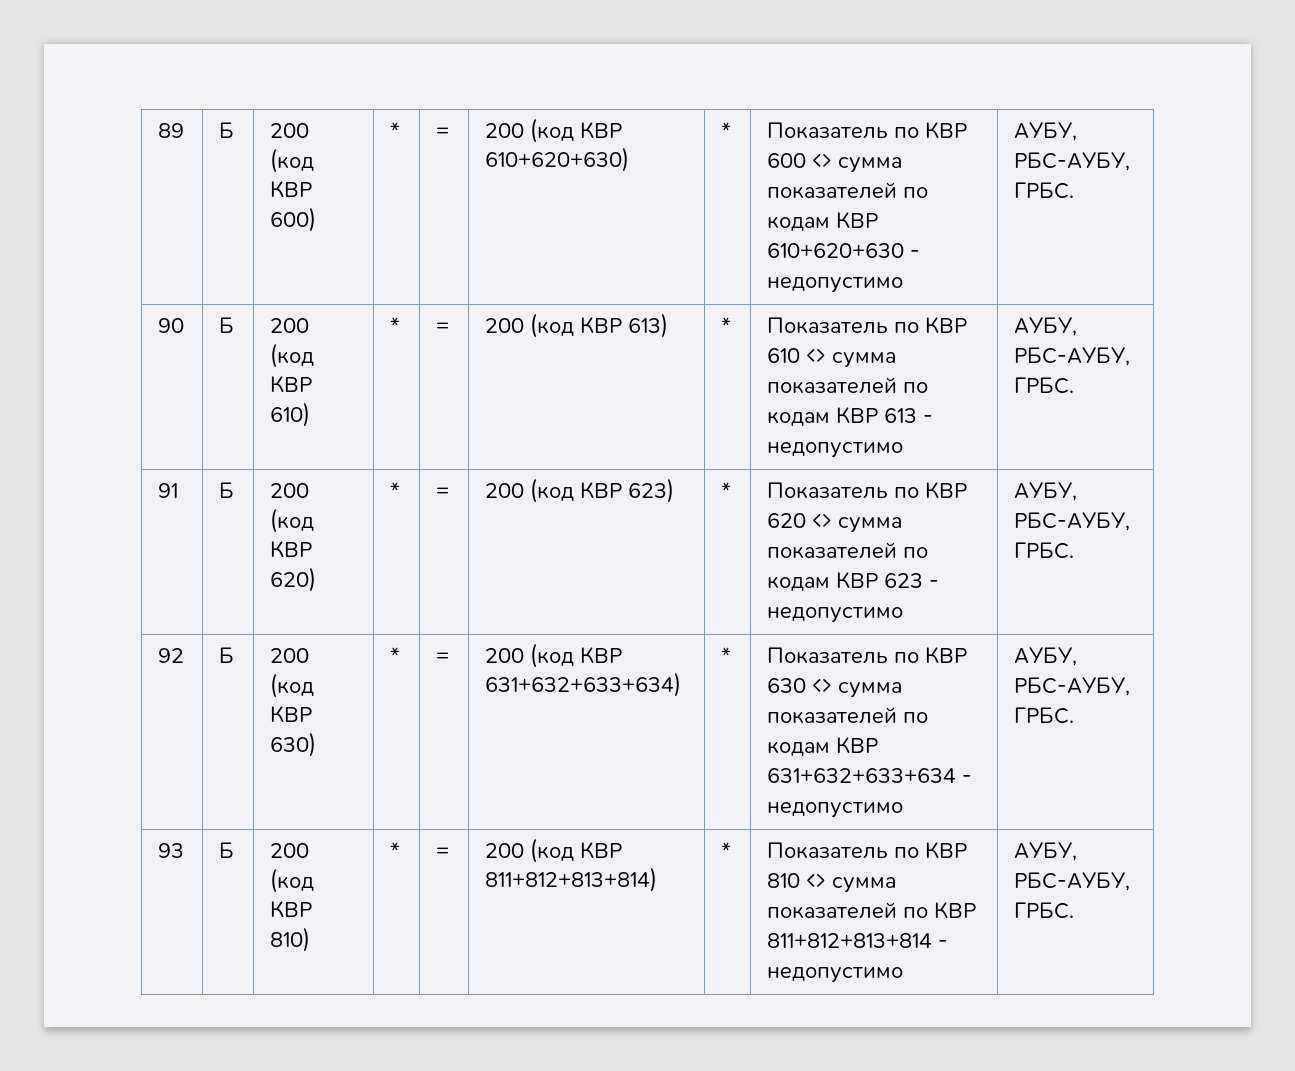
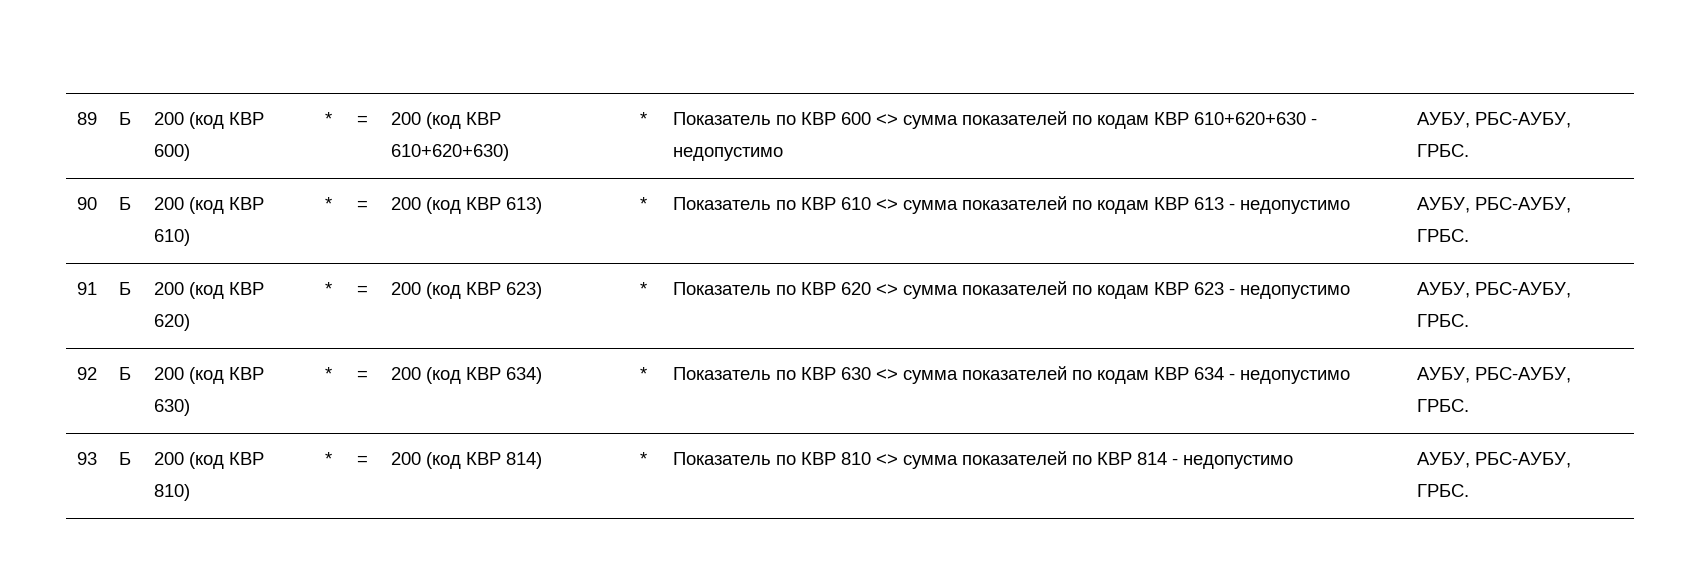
- 92 | Б | 200 (код КВР 630) | * | = | 200 (код КВР 631+632+633+634) | * | Показатель по КВР 630 <> сумма показателей по кодам КВР 631+632+633+634 - недопустимо | АУБУ, РБС-АУБУ, ГРБС.
+ 92 | Б | 200 (код КВР 630) | * | = | 200 (код КВР 634) | * | Показатель по КВР 630 <> сумма показателей по кодам КВР 634 - недопустимо | АУБУ, РБС-АУБУ, ГРБС.
- 93 | Б | 200 (код КВР 810) | * | = | 200 (код КВР 811+812+813+814) | * | Показатель по КВР 810 <> сумма показателей по КВР 811+812+813+814 - недопустимо | АУБУ, РБС-АУБУ, ГРБС.
+ 93 | Б | 200 (код КВР 810) | * | = | 200 (код КВР 814) | * | Показатель по КВР 810 <> сумма показателей по КВР 814 - недопустимо | АУБУ, РБС-АУБУ, ГРБС.

